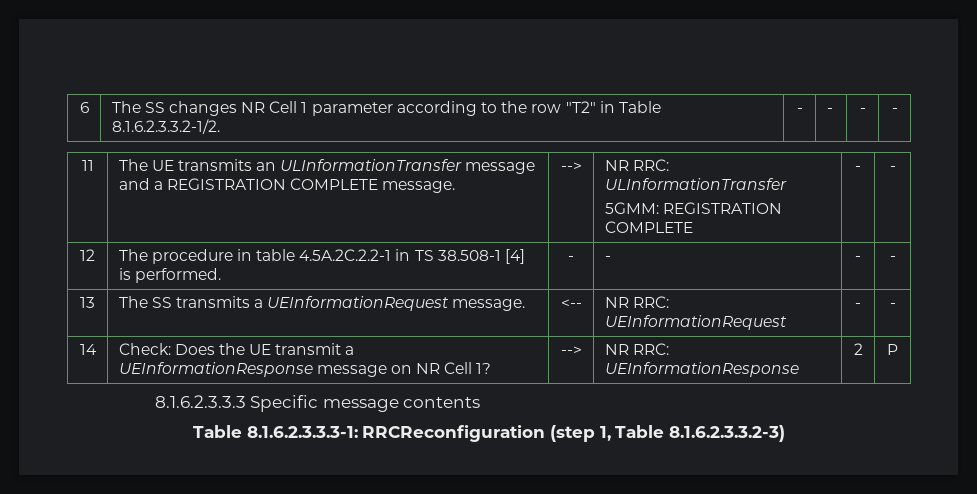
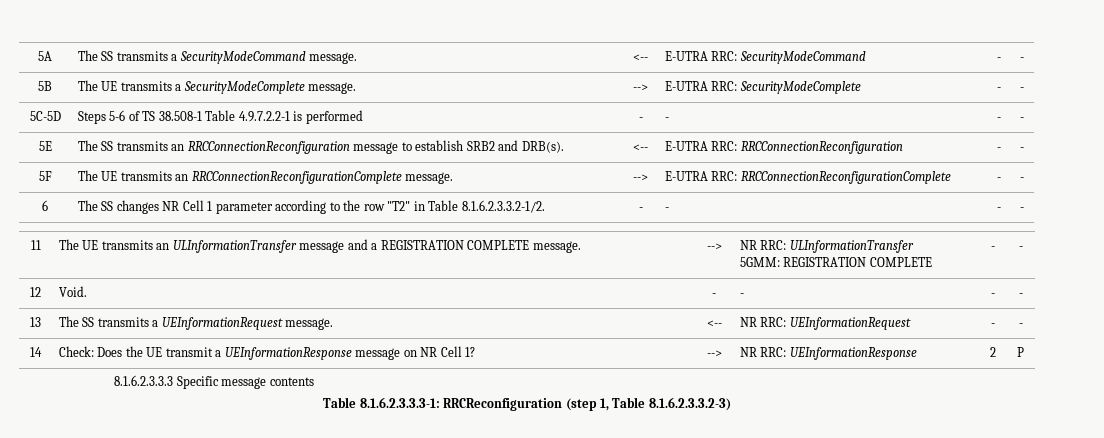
+ 5A | The SS transmits a SecurityModeCommand message. | <-- | E-UTRA RRC: SecurityModeCommand | - | -
+ 5B | The UE transmits a SecurityModeComplete message. | --> | E-UTRA RRC: SecurityModeComplete | - | -
+ 5C-5D | Steps 5-6 of TS 38.508-1 Table 4.9.7.2.2-1 is performed | - | - | - | -
+ 5E | The SS transmits an RRCConnectionReconfiguration message to establish SRB2 and DRB(s). | <-- | E-UTRA RRC: RRCConnectionReconfiguration | - | -
+ 5F | The UE transmits an RRCConnectionReconfigurationComplete message. | --> | E-UTRA RRC: RRCConnectionReconfigurationComplete | - | -
- 12 | The procedure in table 4.5A.2C.2.2-1 in TS 38.508-1 [4] is performed. | - | - | - | -
+ 12 | Void. | - | - | - | -

